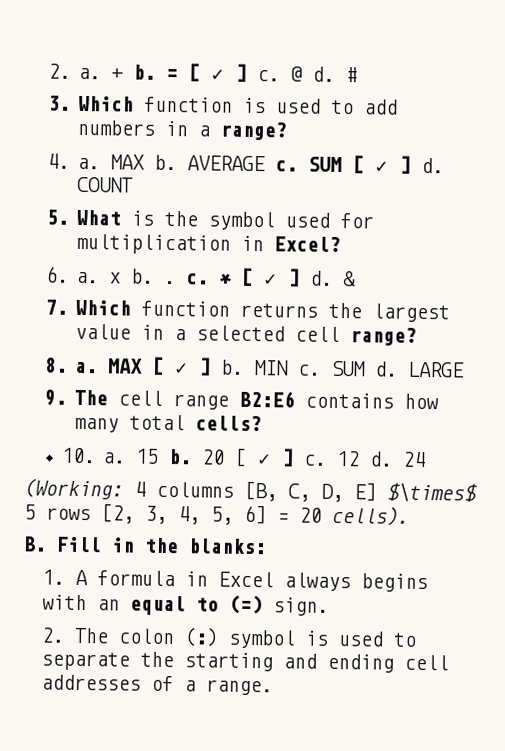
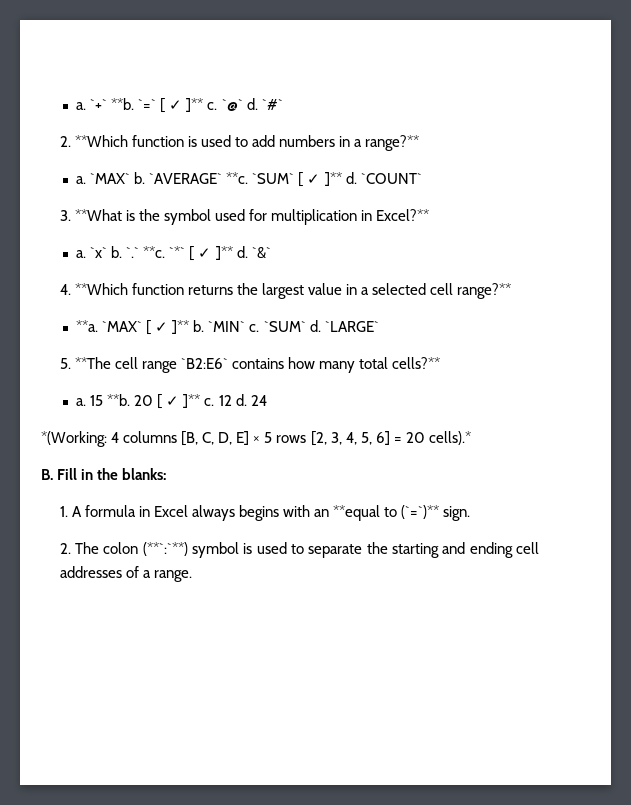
- 2. a. + b. = [ ✓ ] c. @ d. #
- 3. Which function is used to add numbers in a range?
- 4. a. MAX b. AVERAGE c. SUM [ ✓ ] d. COUNT
- 5. What is the symbol used for multiplication in Excel?
- 6. a. x b. . c. * [ ✓ ] d. &
- 7. Which function returns the largest value in a selected cell range?
- 8. a. MAX [ ✓ ] b. MIN c. SUM d. LARGE
- 9. The cell range B2:E6 contains how many total cells?
- 10. a.
+ a. `+` **b. `=` [ ✓ ]** c. `@` d. `#`
+ 2. **Which function is used to add numbers in a range?**
+ a. `MAX` b. `AVERAGE` **c. `SUM` [ ✓ ]** d. `COUNT`
+ 3. **What is the symbol used for multiplication in Excel?**
+ a. `x` b. `.` **c. `*` [ ✓ ]** d. `&`
+ 4. **Which function returns the largest value in a selected cell range?**
+ **a. `MAX` [ ✓ ]** b. `MIN` c. `SUM` d. `LARGE`
+ 5. **The cell range `B2:E6` contains how many total cells?**
+ a.
- 15 b.
+ 15 **b.
- 20 [ ✓ ] c.
+ 20 [ ✓ ]** c.
- (Working: 4 columns [B, C, D, E] $\times$ 5 rows [2, 3, 4, 5, 6] = 20 cells).
+ *(Working: 4 columns [B, C, D, E] × 5 rows [2, 3, 4, 5, 6] = 20 cells).*
- 1. A formula in Excel always begins with an equal to (=) sign.
+ 1. A formula in Excel always begins with an **equal to (`=`)** sign.
- 2. The colon (:) symbol is used to separate the starting and ending cell addresses of a range.
+ 2. The colon (**`:`**) symbol is used to separate the starting and ending cell addresses of a range.

